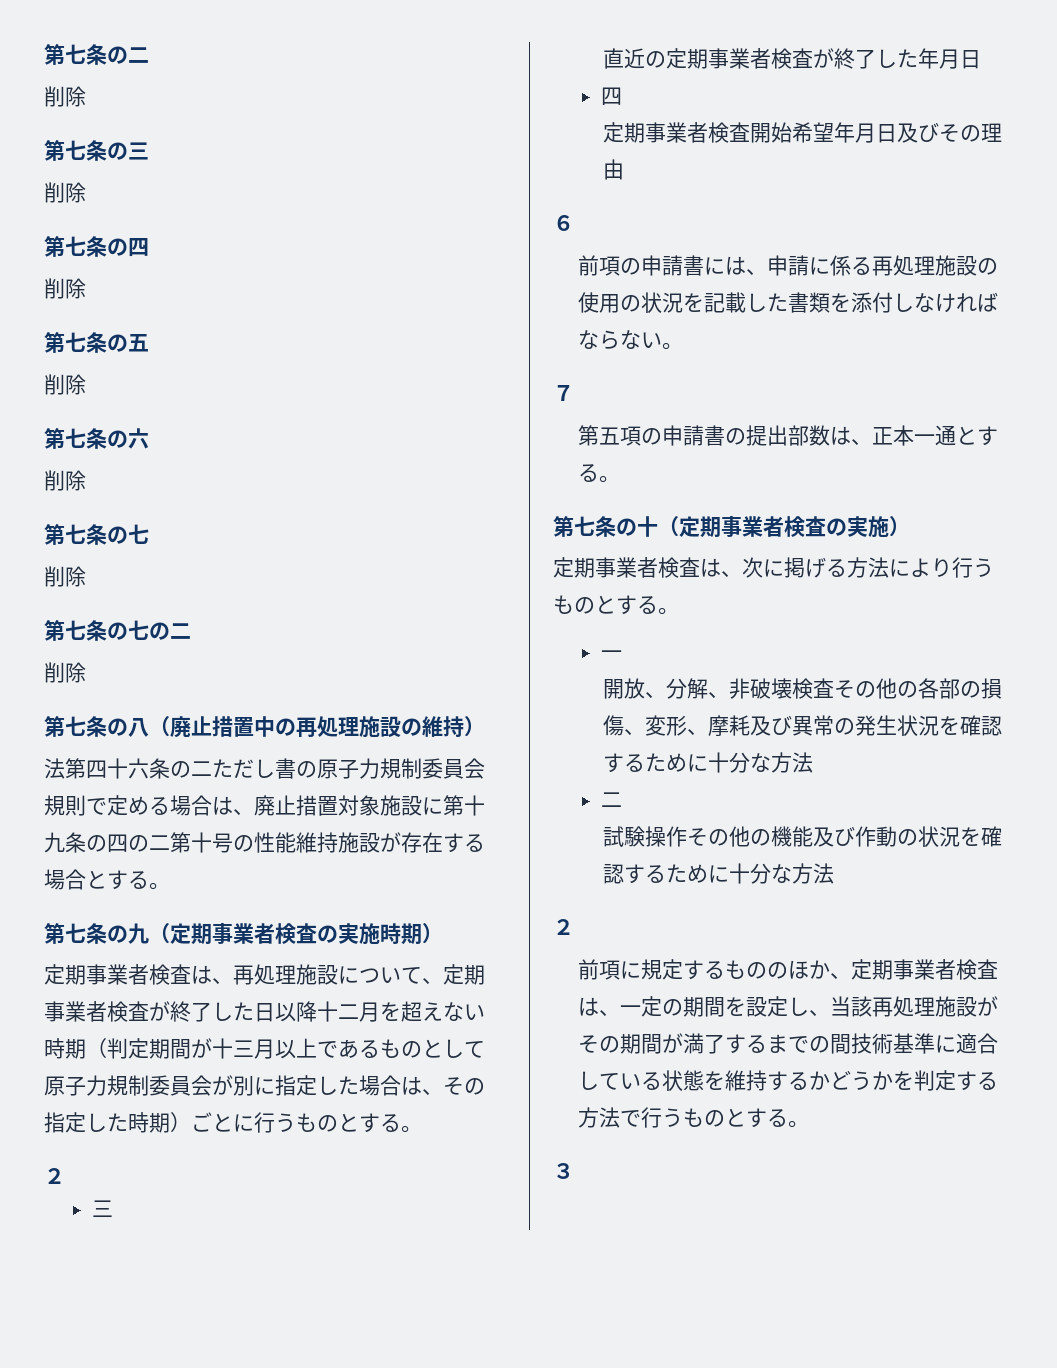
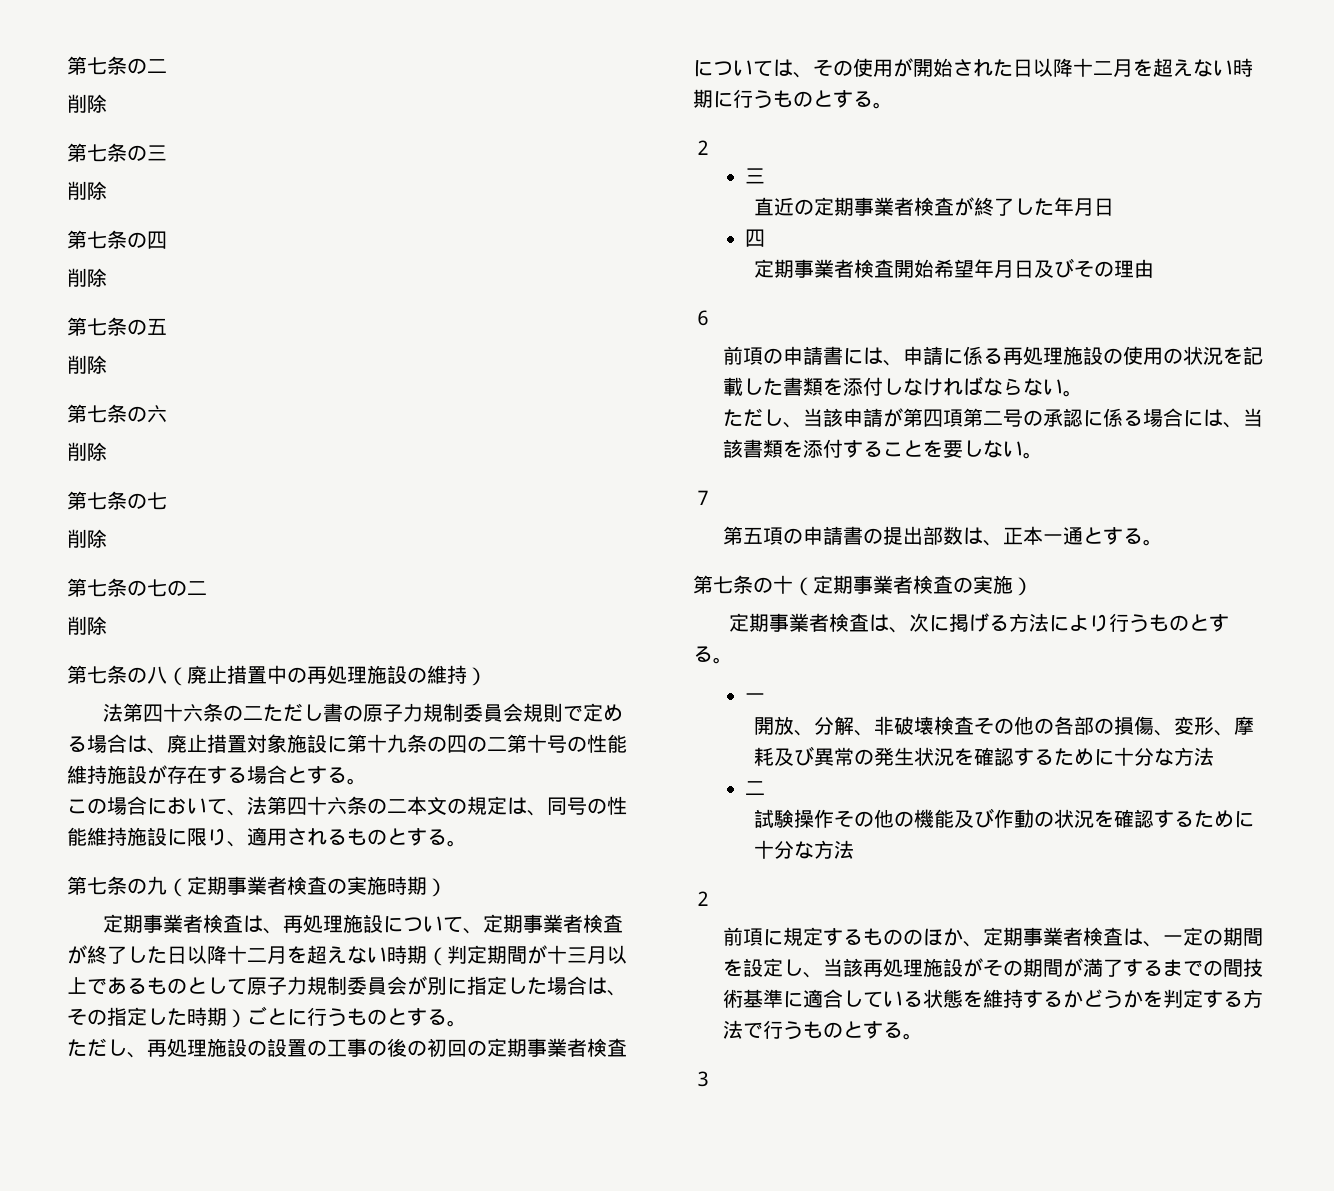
+ この場合において、法第四十六条の二本文の規定は、同号の性能維持施設に限り、適用されるものとする。
+ ただし、再処理施設の設置の工事の後の初回の定期事業者検査については、その使用が開始された日以降十二月を超えない時期に行うものとする。
+ ただし、当該申請が第四項第二号の承認に係る場合には、当該書類を添付することを要しない。

